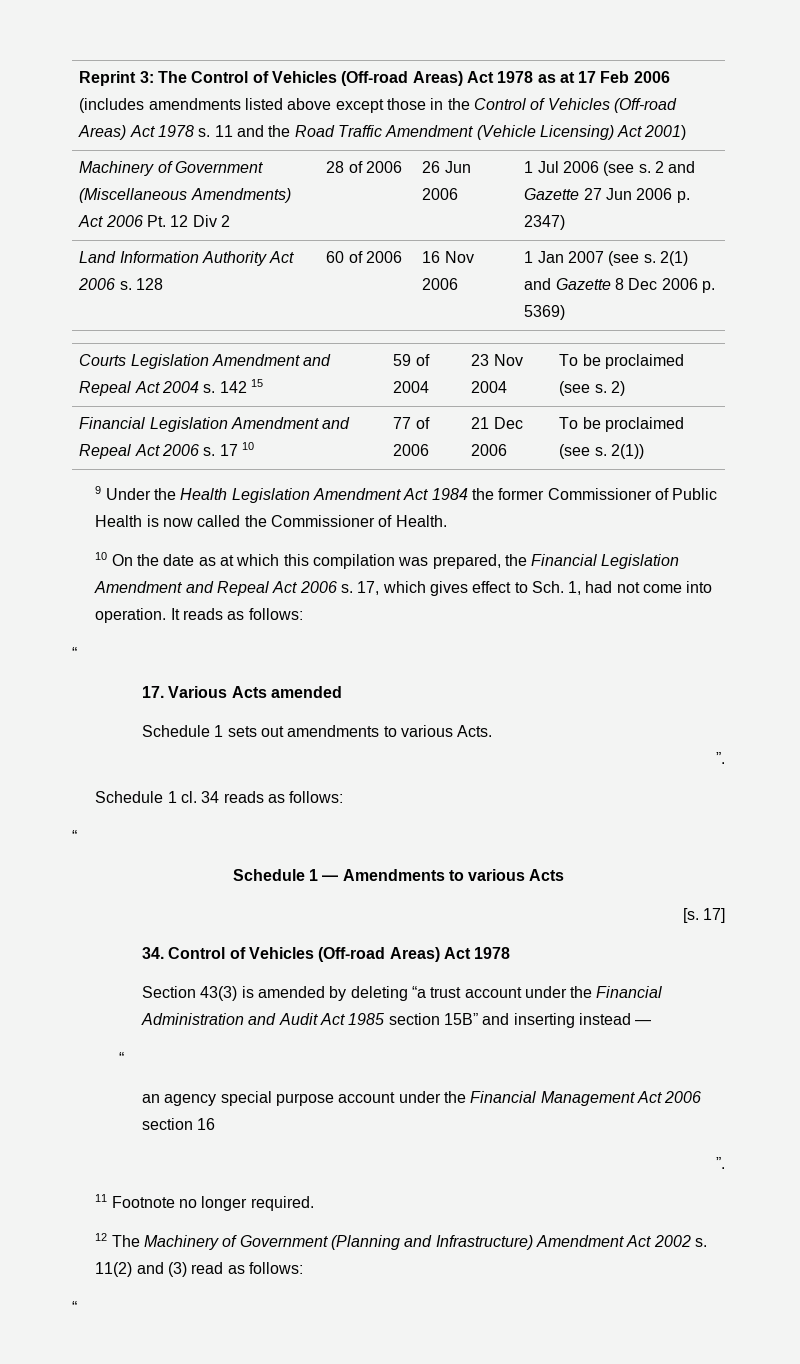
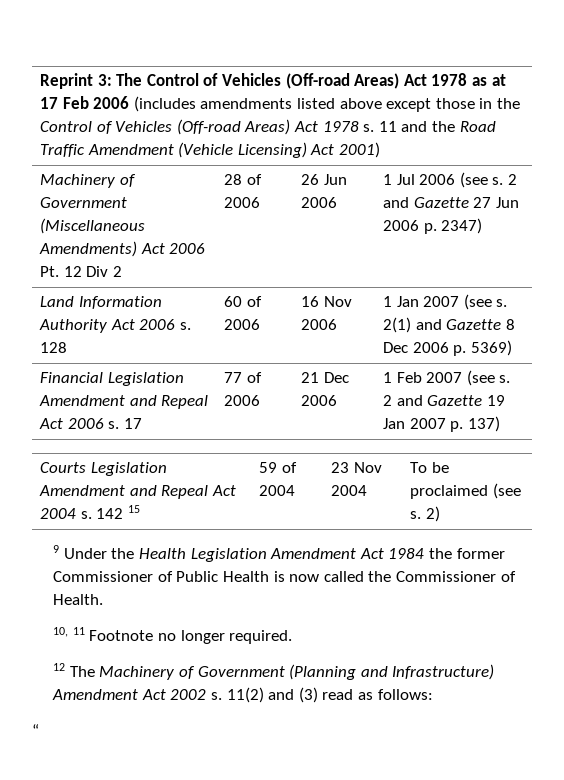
+ Financial Legislation Amendment and Repeal Act 2006 s. 17 | 77 of 2006 | 21 Dec 2006 | 1 Feb 2007 (see s. 2 and Gazette 19 Jan 2007 p. 137)
- Financial Legislation Amendment and Repeal Act 2006 s. 17 10 | 77 of 2006 | 21 Dec 2006 | To be proclaimed (see s. 2(1))
- 10 On the date as at which this compilation was prepared, the Financial Legislation Amendment and Repeal Act 2006 s. 17, which gives effect to Sch. 1, had not come into operation. It reads as follows:
- “
- 17. Various Acts amended
- Schedule 1 sets out amendments to various Acts.
- ”.
- Schedule 1 cl. 34 reads as follows:
- “
- Schedule 1 — Amendments to various Acts
- [s. 17]
- 34. Control of Vehicles (Off-road Areas) Act 1978
- Section 43(3) is amended by deleting “a trust account under the Financial Administration and Audit Act 1985 section 15B” and inserting instead —
- “
- an agency special purpose account under the Financial Management Act 2006 section 16
- ”.
- 11 Footnote no longer required.
+ 10, 11 Footnote no longer required.

